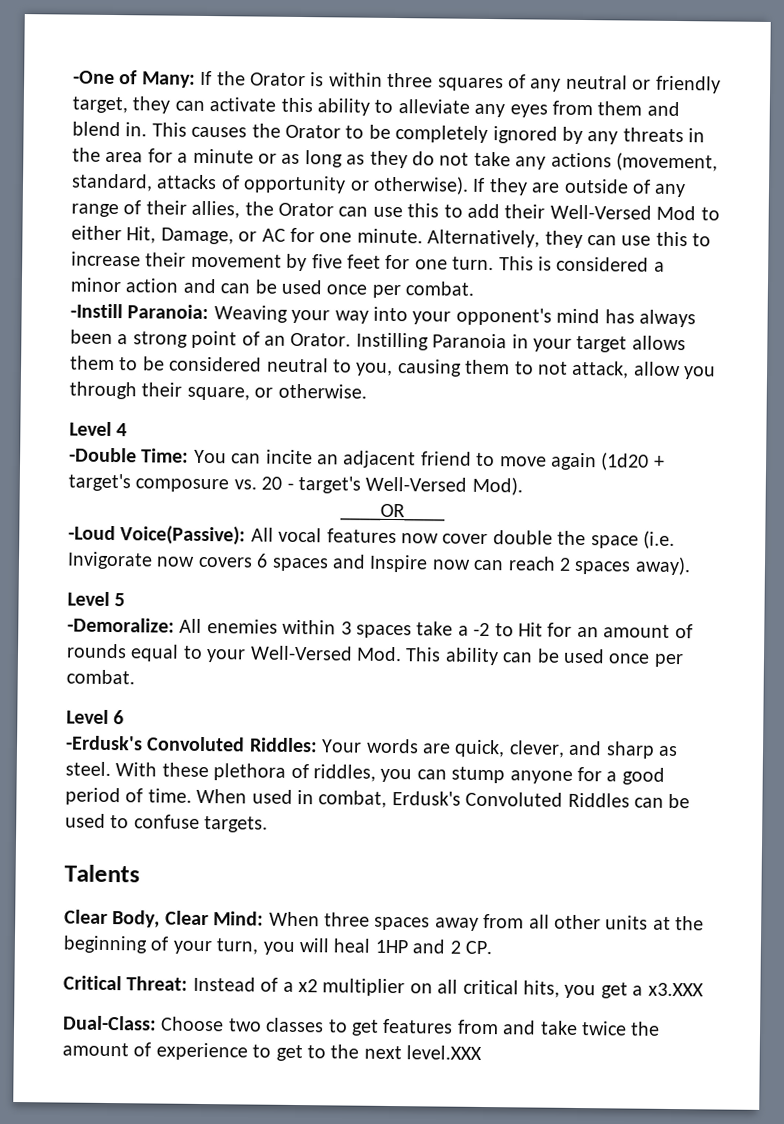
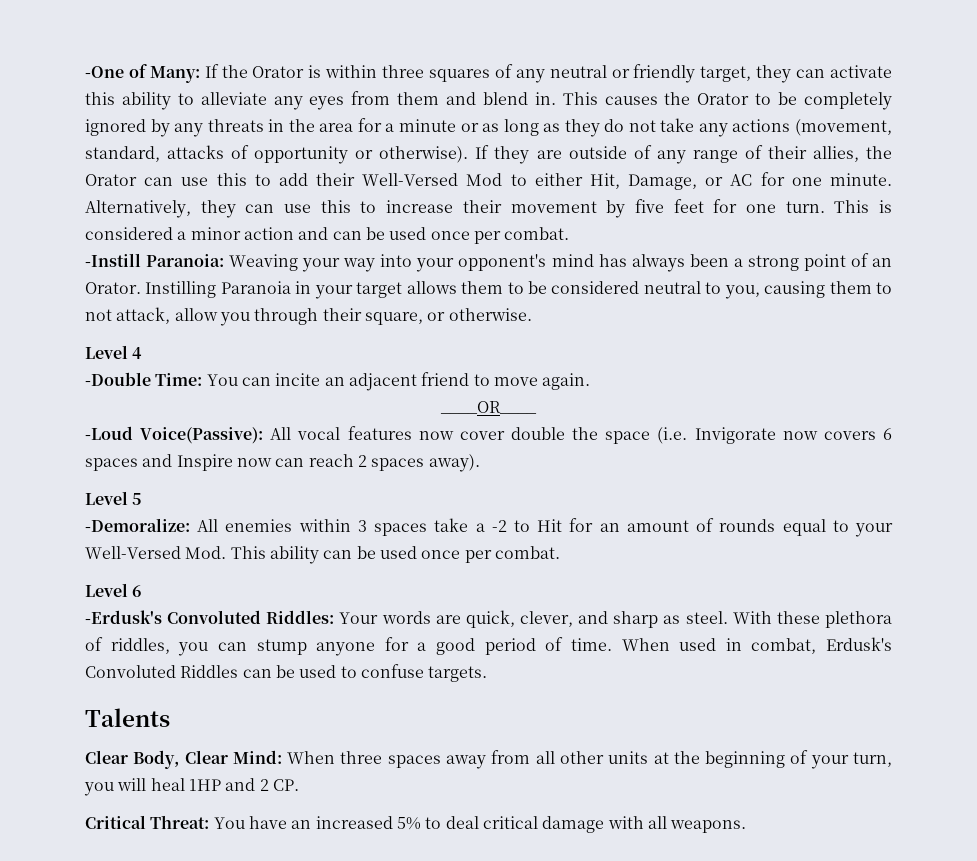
- -Double Time: You can incite an adjacent friend to move again (1d20 + target's composure vs. 20 - target's Well-Versed Mod).
+ -Double Time: You can incite an adjacent friend to move again.
- Critical Threat: Instead of a x2 multiplier on all critical hits, you get a x3.XXX
- Dual-Class: Choose two classes to get features from and take twice the amount of experience to get to the next level.XXX
+ Critical Threat: You have an increased 5% to deal critical damage with all weapons.

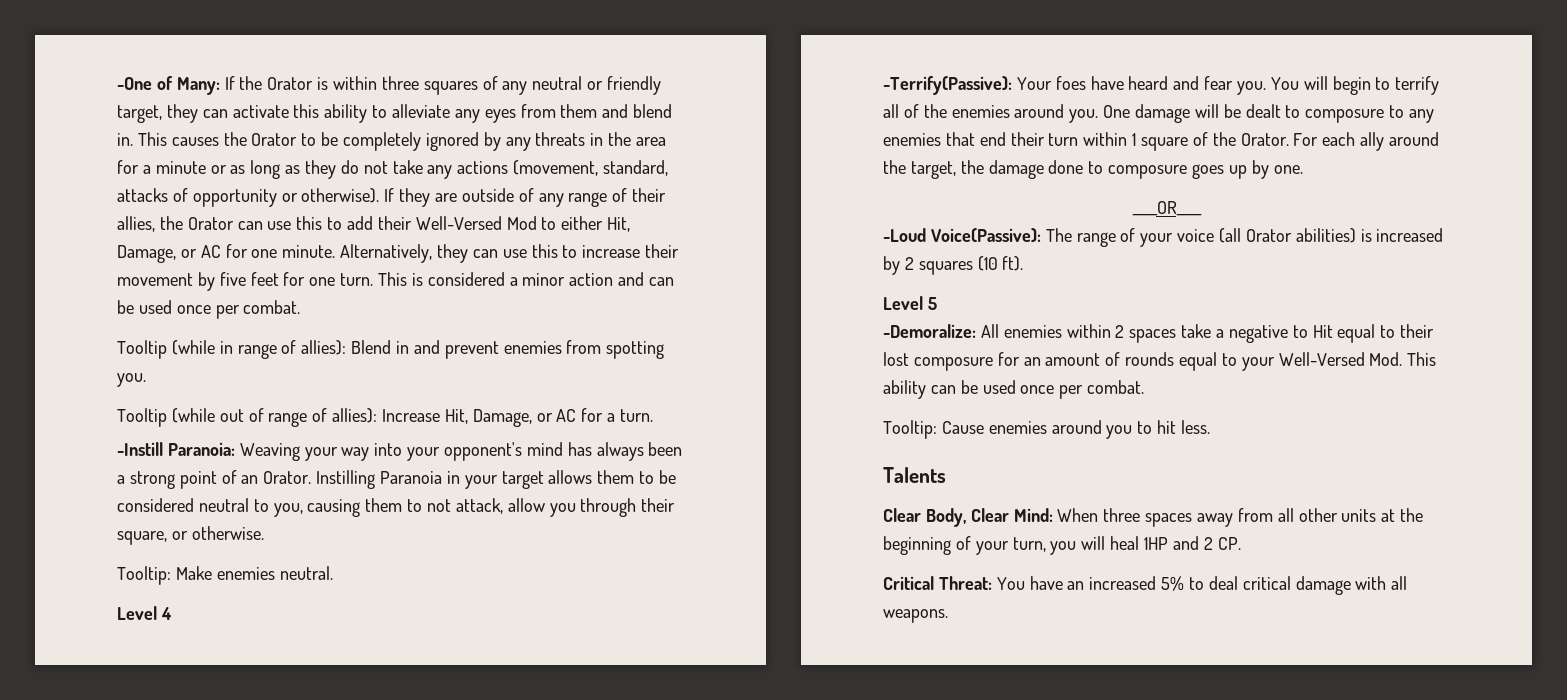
+ Tooltip (while in range of allies): Blend in and prevent enemies from spotting you.
+ Tooltip (while out of range of allies): Increase Hit, Damage, or AC for a turn.
+ Tooltip: Make enemies neutral.
  Level 4
- -Double Time: You can incite an adjacent friend to move again.
+ -Terrify(Passive): Your foes have heard and fear you. You will begin to terrify all of the enemies around you. One damage will be dealt to composure to any enemies that end their turn within 1 square of the Orator. For each ally around the target, the damage done to composure goes up by one.
  ____OR____
- -Loud Voice(Passive): All vocal features now cover double the space (i.e. Invigorate now covers 6 spaces and Inspire now can reach 2 spaces away).
+ -Loud Voice(Passive): The range of your voice (all Orator abilities) is increased by 2 squares (10 ft).
- -Demoralize: All enemies within 3 spaces take a -2 to Hit for an amount of rounds equal to your Well-Versed Mod. This ability can be used once per combat.
+ -Demoralize: All enemies within 2 spaces take a negative to Hit equal to their lost composure for an amount of rounds equal to your Well-Versed Mod. This ability can be used once per combat.
- Level 6
- -Erdusk's Convoluted Riddles: Your words are quick, clever, and sharp as steel. With these plethora of riddles, you can stump anyone for a good period of time. When used in combat, Erdusk's Convoluted Riddles can be used to confuse targets.
+ Tooltip: Cause enemies around you to hit less.

